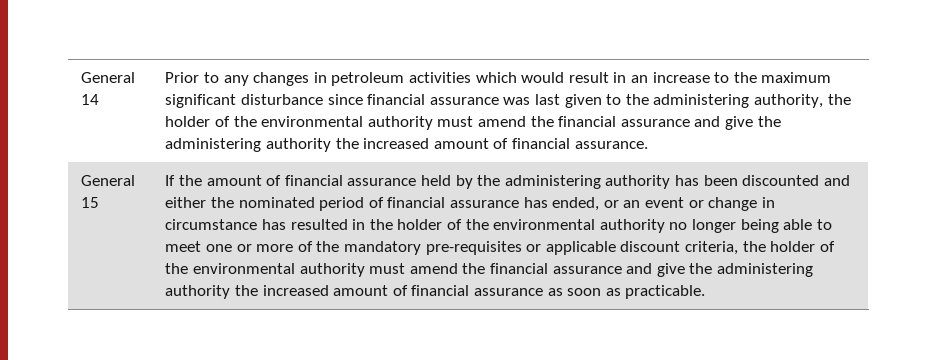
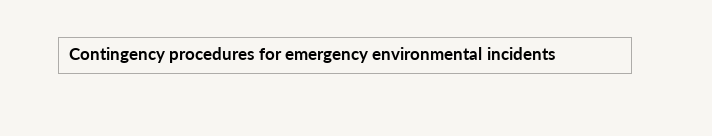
- General 14 | Prior to any changes in petroleum activities which would result in an increase to the maximum significant disturbance since financial assurance was last given to the administering authority, the holder of the environmental authority must amend the financial assurance and give the administering authority the increased amount of financial assurance.
- General 15 | If the amount of financial assurance held by the administering authority has been discounted and either the nominated period of financial assurance has ended, or an event or change in circumstance has resulted in the holder of the environmental authority no longer being able to meet one or more of the mandatory pre-requisites or applicable discount criteria, the holder of the environmental authority must amend the financial assurance and give the administering authority the increased amount of financial assurance as soon as practicable.
+ Contingency procedures for emergency environmental incidents

